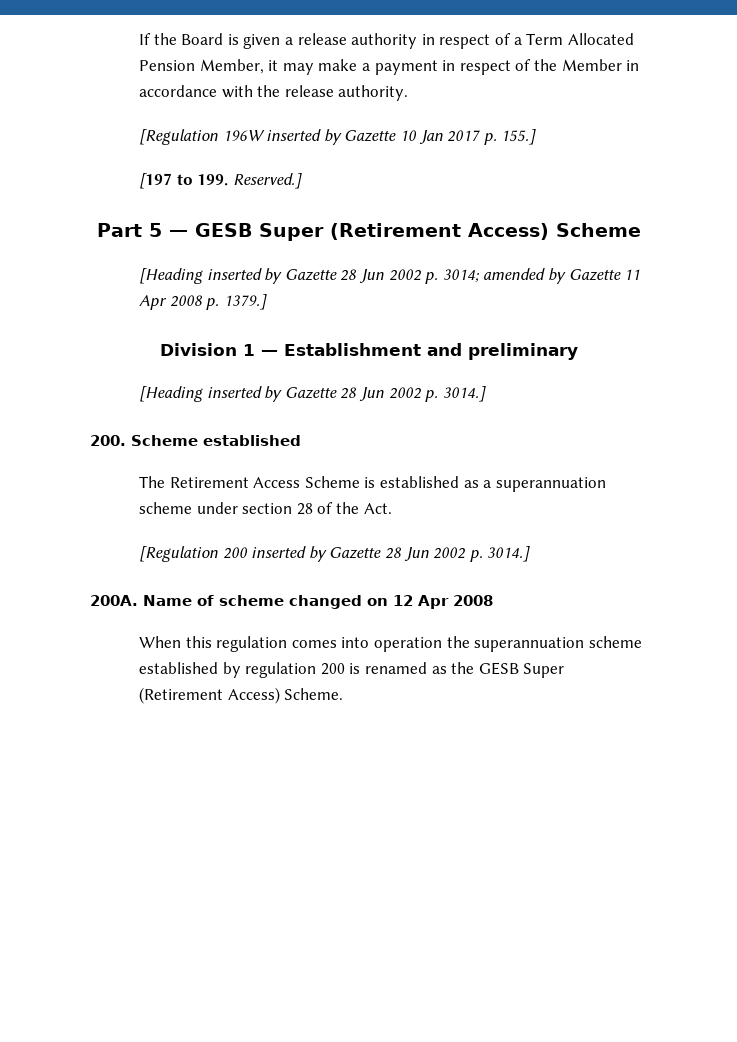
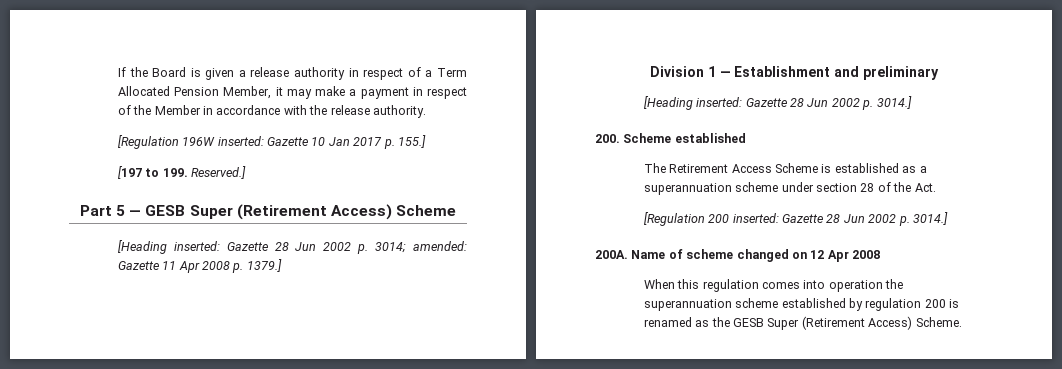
- [Regulation 196W inserted by Gazette 10 Jan 2017 p. 155.]
+ [Regulation 196W inserted: Gazette 10 Jan 2017 p. 155.]
- [Heading inserted by Gazette 28 Jun 2002 p. 3014; amended by Gazette 11 Apr 2008 p. 1379.]
+ [Heading inserted: Gazette 28 Jun 2002 p. 3014; amended: Gazette 11 Apr 2008 p. 1379.]
- [Heading inserted by Gazette 28 Jun 2002 p. 3014.]
+ [Heading inserted: Gazette 28 Jun 2002 p. 3014.]
- [Regulation 200 inserted by Gazette 28 Jun 2002 p. 3014.]
+ [Regulation 200 inserted: Gazette 28 Jun 2002 p. 3014.]

